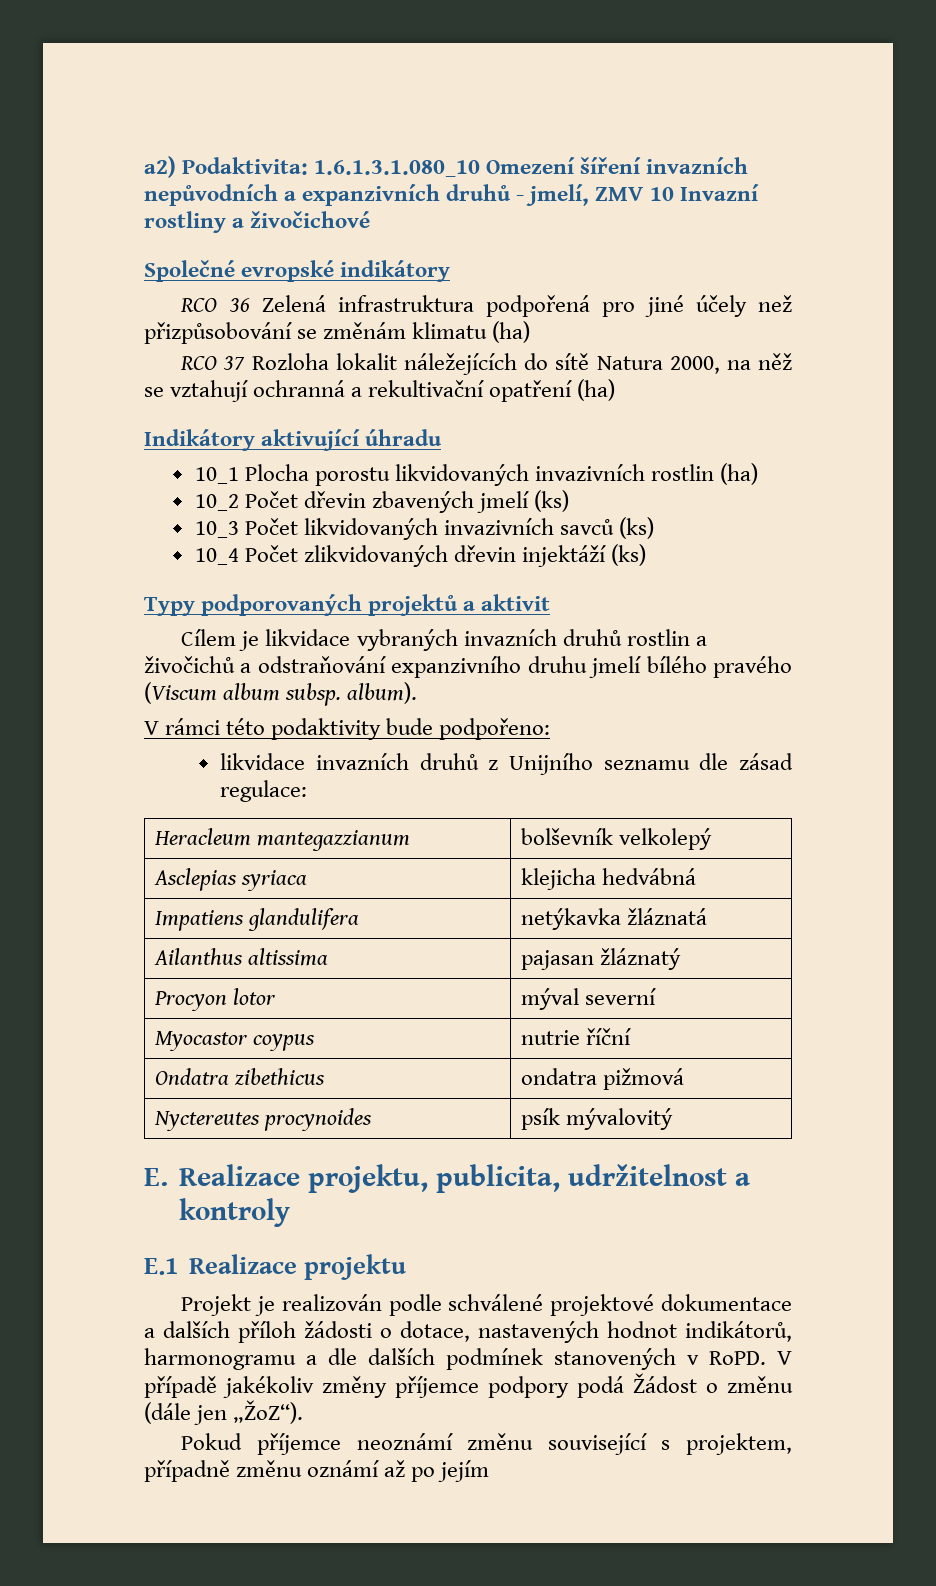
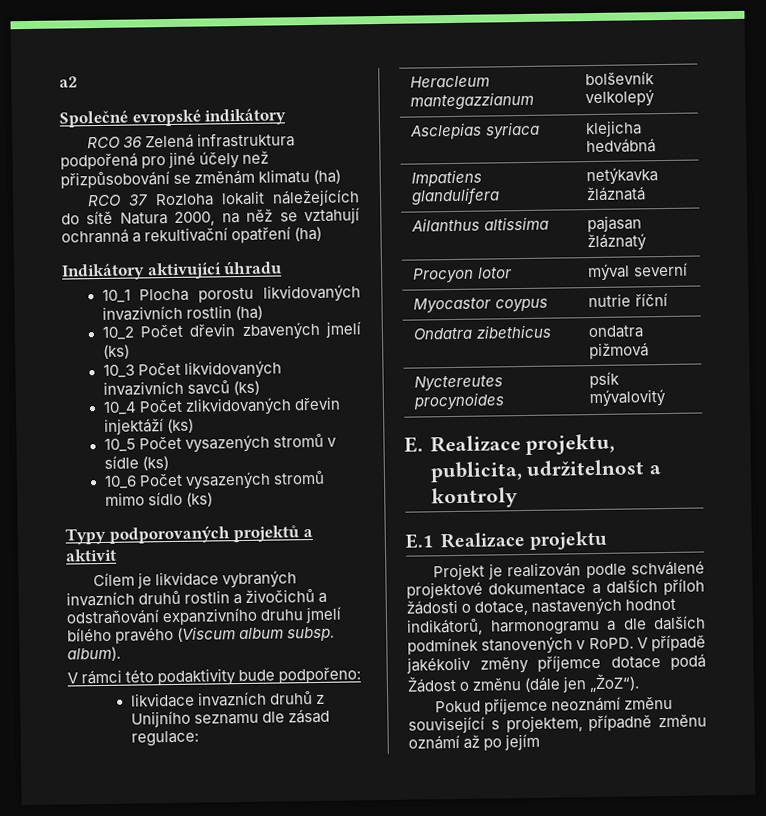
- a2) Podaktivita: 1.6.1.3.1.080_10 Omezení šíření invazních nepůvodních a expanzivních druhů - jmelí, ZMV 10 Invazní rostliny a živočichové
+ a2
+ 10_5 Počet vysazených stromů v sídle (ks)
+ 10_6 Počet vysazených stromů mimo sídlo (ks)
- V případě jakékoliv změny příjemce podpory podá Žádost o změnu (dále jen „ŽoZ“).
+ V případě jakékoliv změny příjemce dotace podá Žádost o změnu (dále jen „ŽoZ“).

